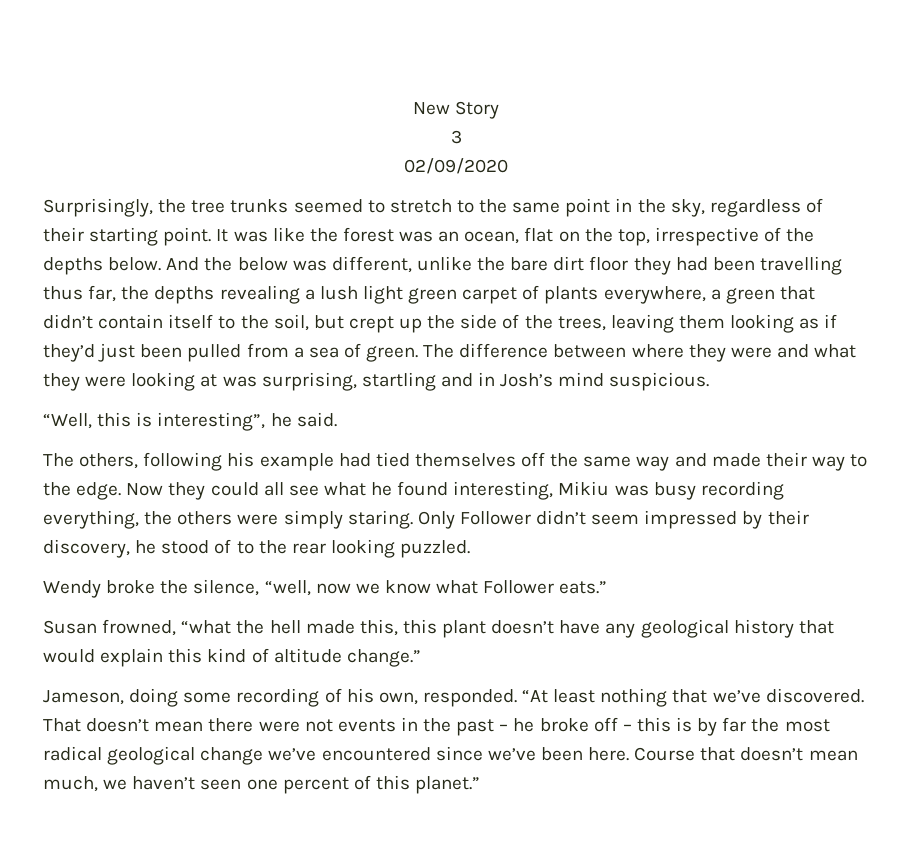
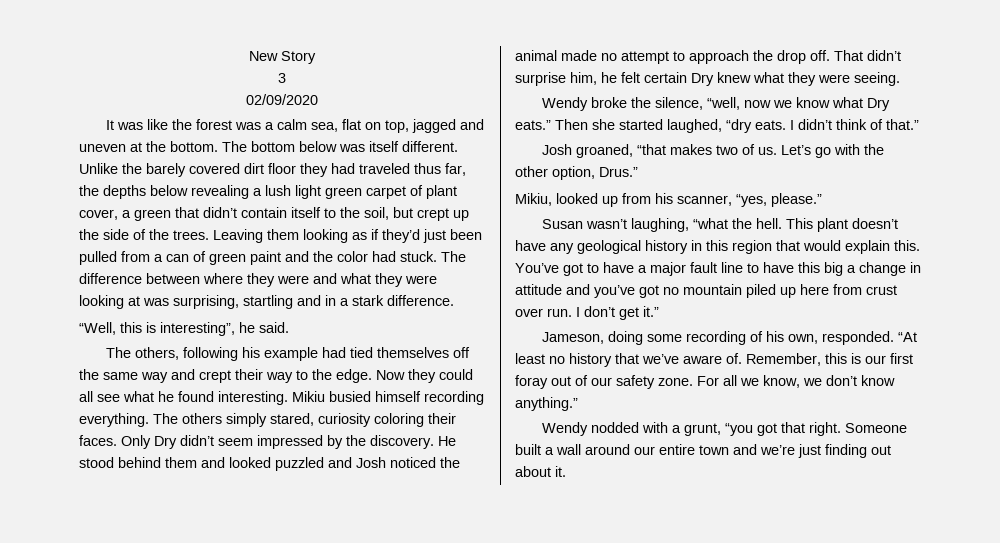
- Surprisingly, the tree trunks seemed to stretch to the same point in the sky, regardless of their starting point. It was like the forest was an ocean, flat on the top, irrespective of the depths below. And the below was different, unlike the bare dirt floor they had been travelling thus far, the depths revealing a lush light green carpet of plants everywhere, a green that didn’t contain itself to the soil, but crept up the side of the trees, leaving them looking as if they’d just been pulled from a sea of green.
+ It was like the forest was a calm sea, flat on top, jagged and uneven at the bottom. The bottom below was itself different. Unlike the barely covered dirt floor they had traveled thus far, the depths below revealing a lush light green carpet of plant cover, a green that didn’t contain itself to the soil, but crept up the side of the trees. Leaving them looking as if they’d just been pulled from a can of green paint and the color had stuck.
- The difference between where they were and what they were looking at was surprising, startling and in Josh’s mind suspicious.
+ The difference between where they were and what they were looking at was surprising, startling and in a stark difference.
- The others, following his example had tied themselves off the same way and made their way to the edge.
+ The others, following his example had tied themselves off the same way and crept their way to the edge.
- Now they could all see what he found interesting, Mikiu was busy recording everything, the others were simply staring. Only Follower didn’t seem impressed by their discovery, he stood of to the rear looking puzzled.
+ Now they could all see what he found interesting. Mikiu busied himself recording everything. The others simply stared, curiosity coloring their faces. Only Dry didn’t seem impressed by the discovery. He stood behind them and looked puzzled and Josh noticed the animal made no attempt to approach the drop off. That didn’t surprise him, he felt certain Dry knew what they were seeing.
- Wendy broke the silence, “well, now we know what Follower eats.”
- Susan frowned, “what the hell made this, this plant doesn’t have any geological history that would explain this kind of altitude change.”
+ Wendy broke the silence, “well, now we know what Dry eats.” Then she started laughed, “dry eats. I didn’t think of that.”
+ Josh groaned, “that makes two of us. Let’s go with the other option, Drus.”
+ Mikiu, looked up from his scanner, “yes, please.”
+ Susan wasn’t laughing, “what the hell. This plant doesn’t have any geological history in this region that would explain this. You’ve got to have a major fault line to have this big a change in attitude and you’ve got no mountain piled up here from crust over run. I don’t get it.”
- “At least nothing that we’ve discovered. That doesn’t mean there were not events in the past – he broke off – this is by far the most radical geological change we’ve encountered since we’ve been here. Course that doesn’t mean much, we haven’t seen one percent of this planet.”
+ “At least no history that we’ve aware of. Remember, this is our first foray out of our safety zone. For all we know, we don’t know anything.”
+ Wendy nodded with a grunt, “you got that right. Someone built a wall around our entire town and we’re just finding out about it.

